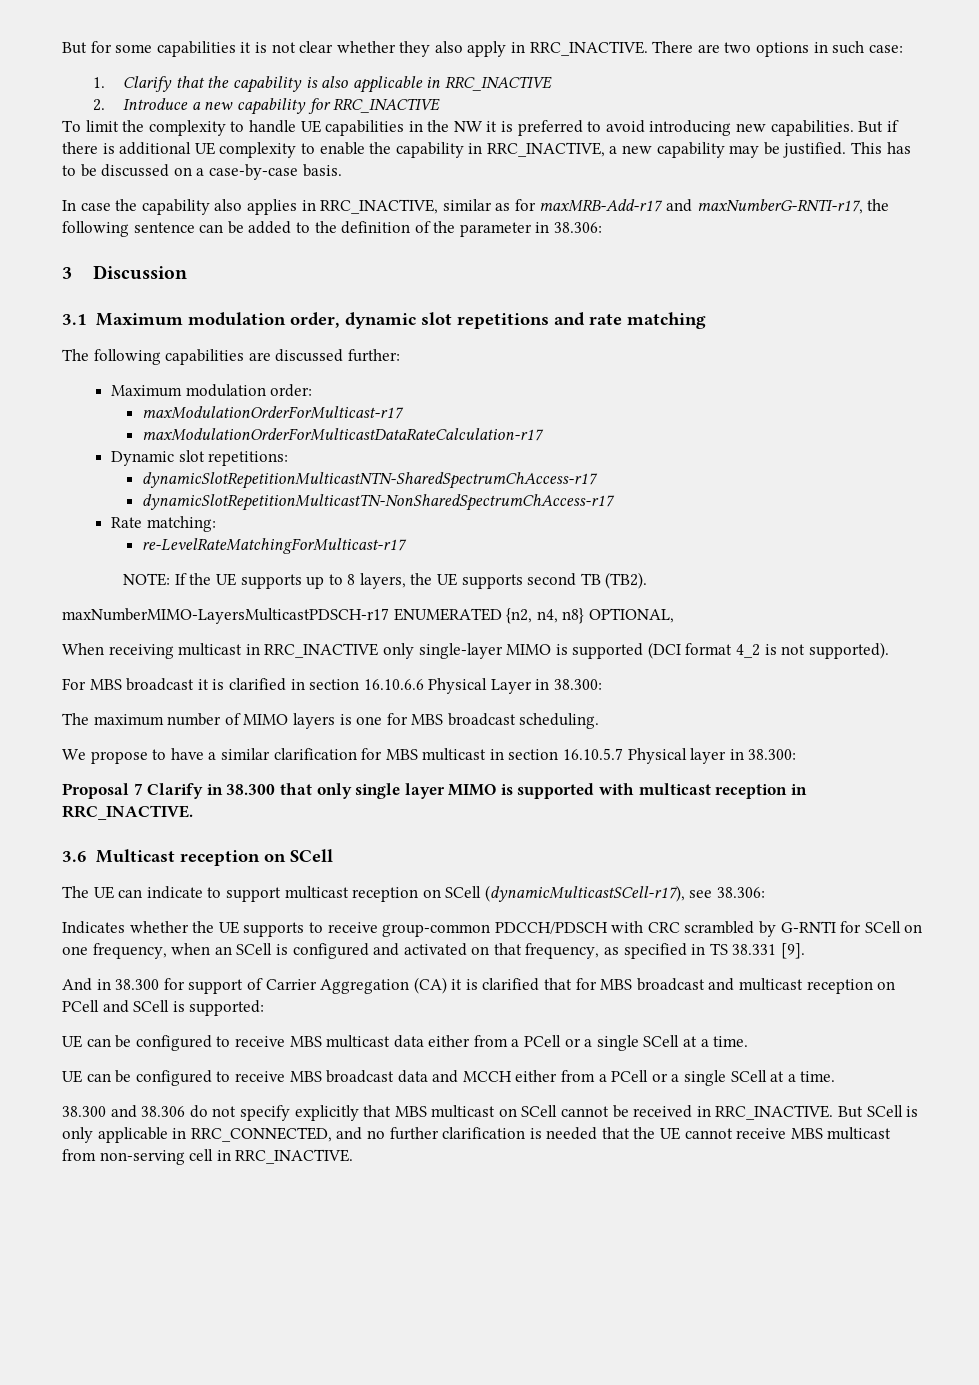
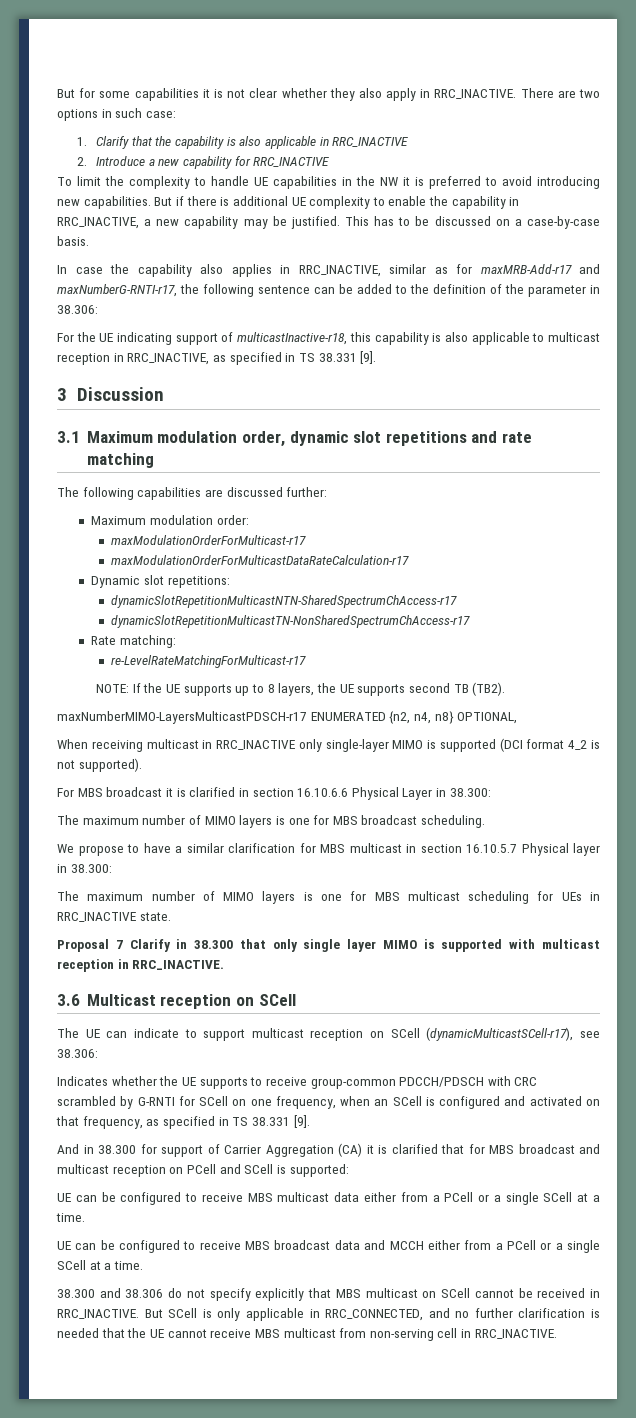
+ For the UE indicating support of multicastInactive-r18, this capability is also applicable to multicast reception in RRC_INACTIVE, as specified in TS 38.331 [9].
+ The maximum number of MIMO layers is one for MBS multicast scheduling for UEs in RRC_INACTIVE state.

